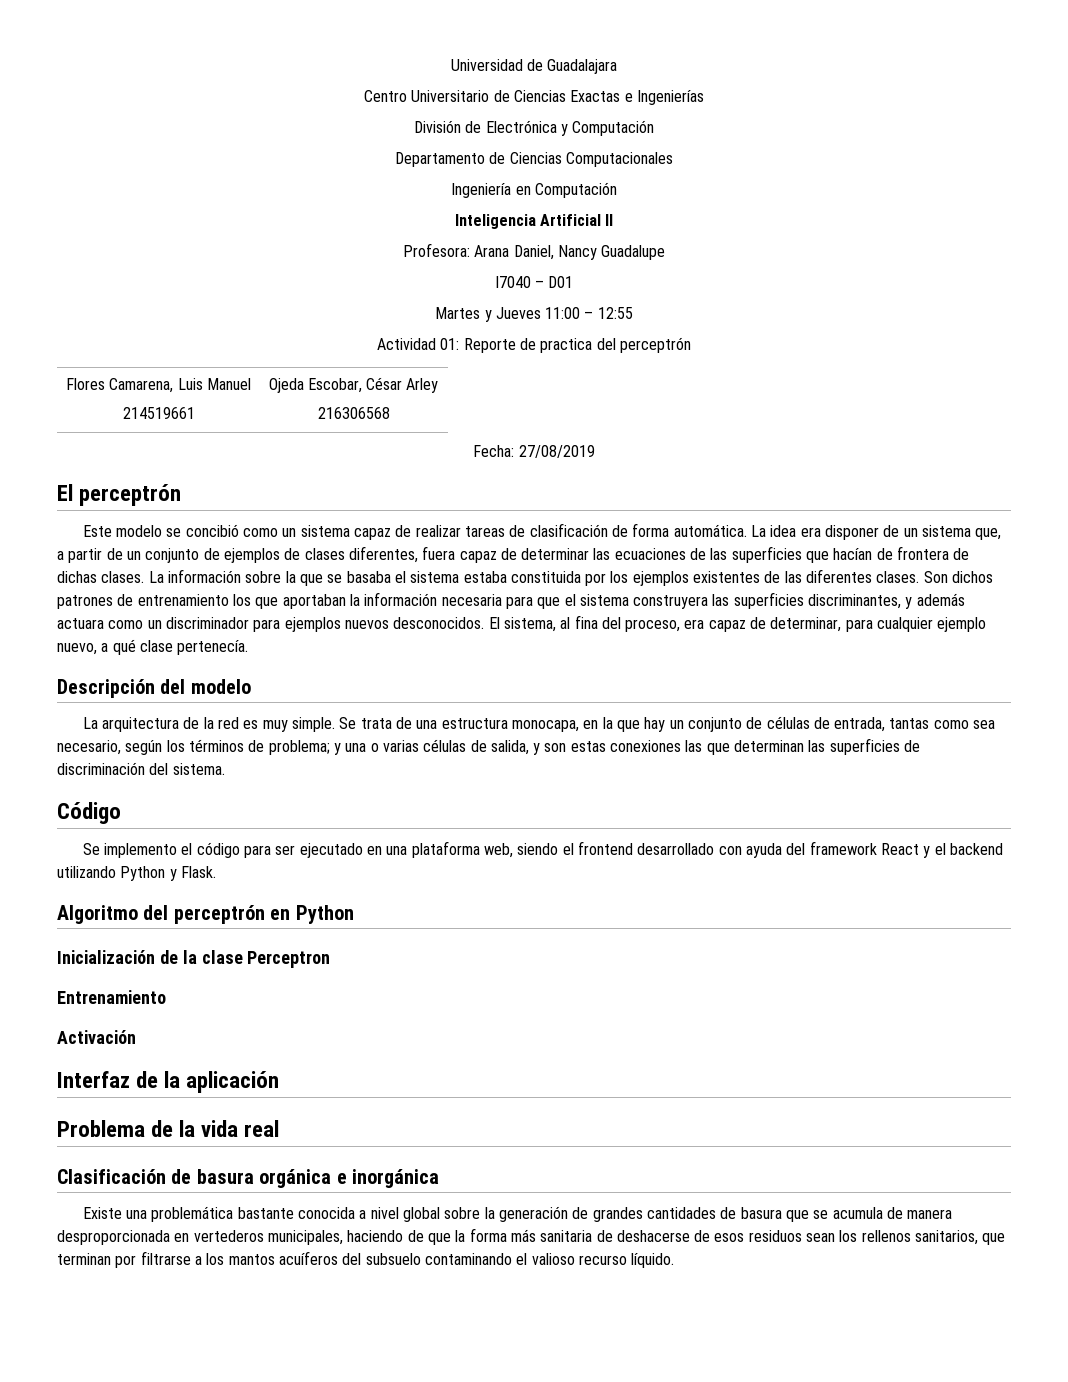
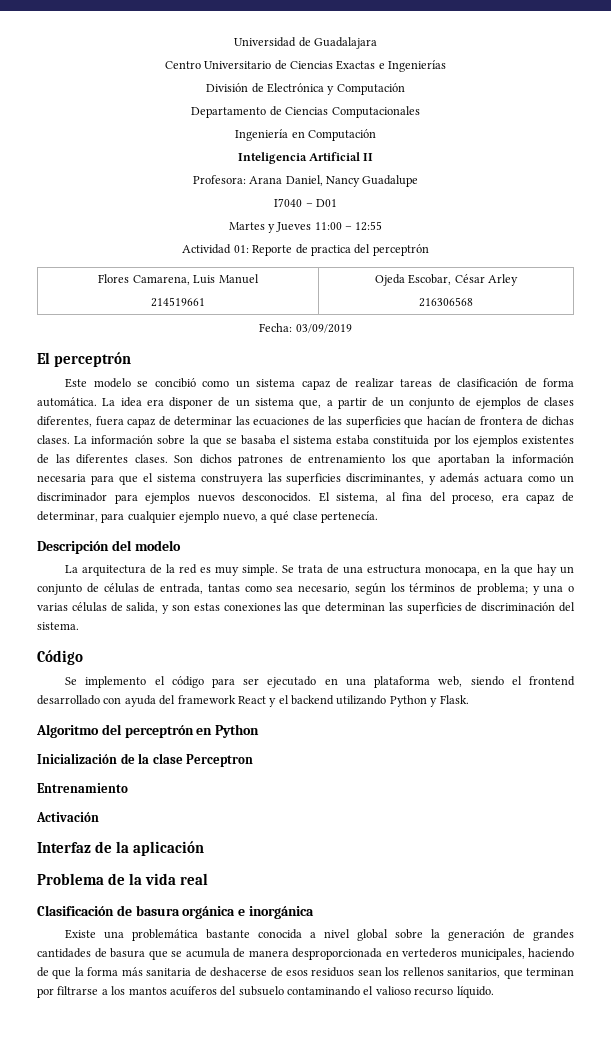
- Fecha: 27/08/2019
+ Fecha: 03/09/2019

